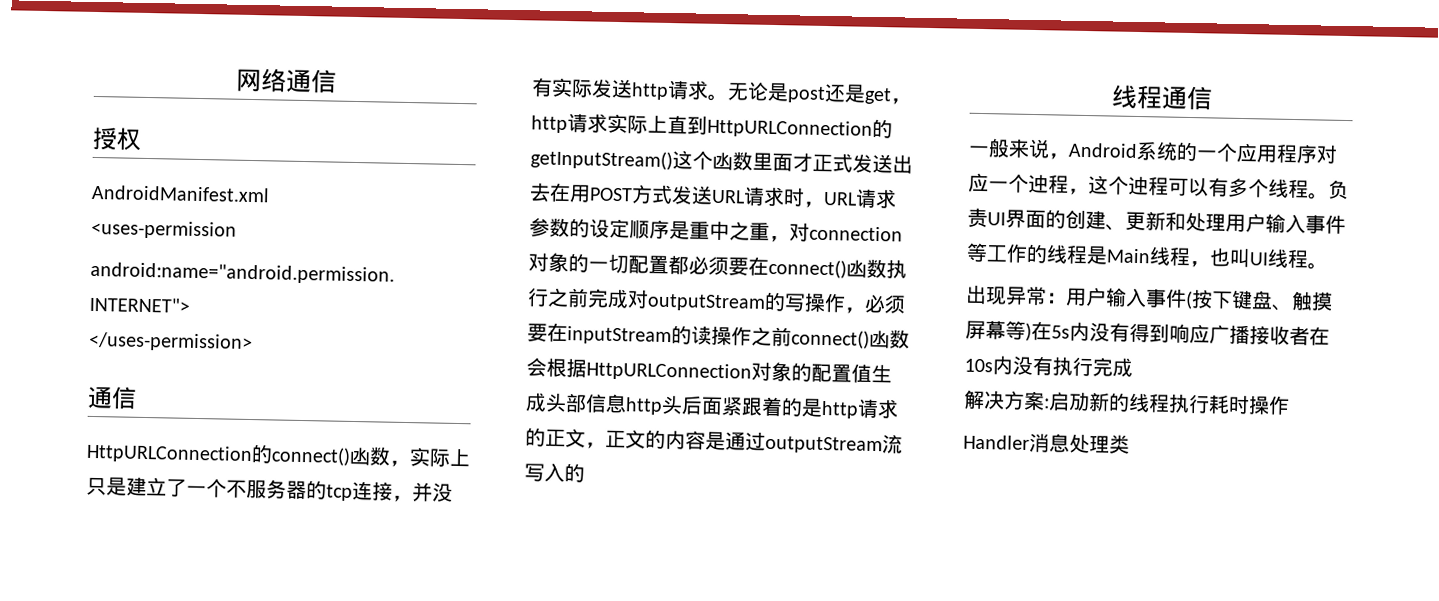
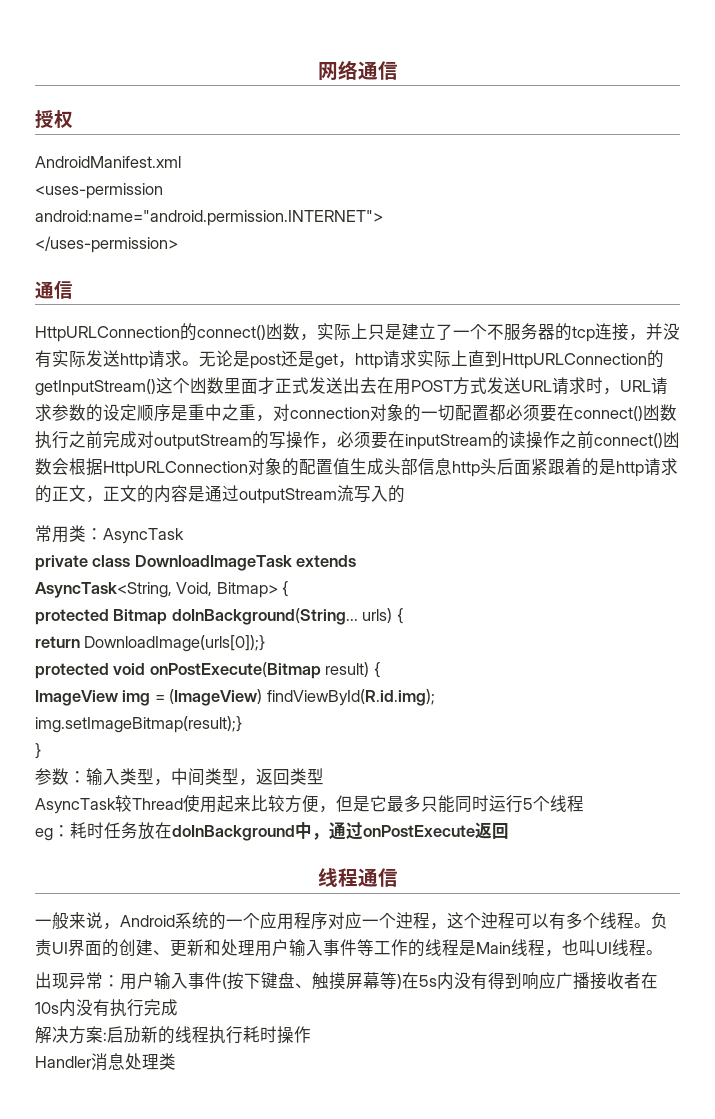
+ 常用类：AsyncTask
+ private class DownloadImageTask extends
+ AsyncTask<String, Void, Bitmap> {
+ protected Bitmap doInBackground(String... urls) {
+ return DownloadImage(urls[0]);}
+ protected void onPostExecute(Bitmap result) {
+ ImageView img = (ImageView) findViewById(R.id.img);
+ img.setImageBitmap(result);}
+ }
+ 参数：输入类型，中间类型，返回类型
+ AsyncTask较Thread使用起来比较方便，但是它最多只能同时运行5个线程
+ eg：耗时任务放在doInBackground中，通过onPostExecute返回

